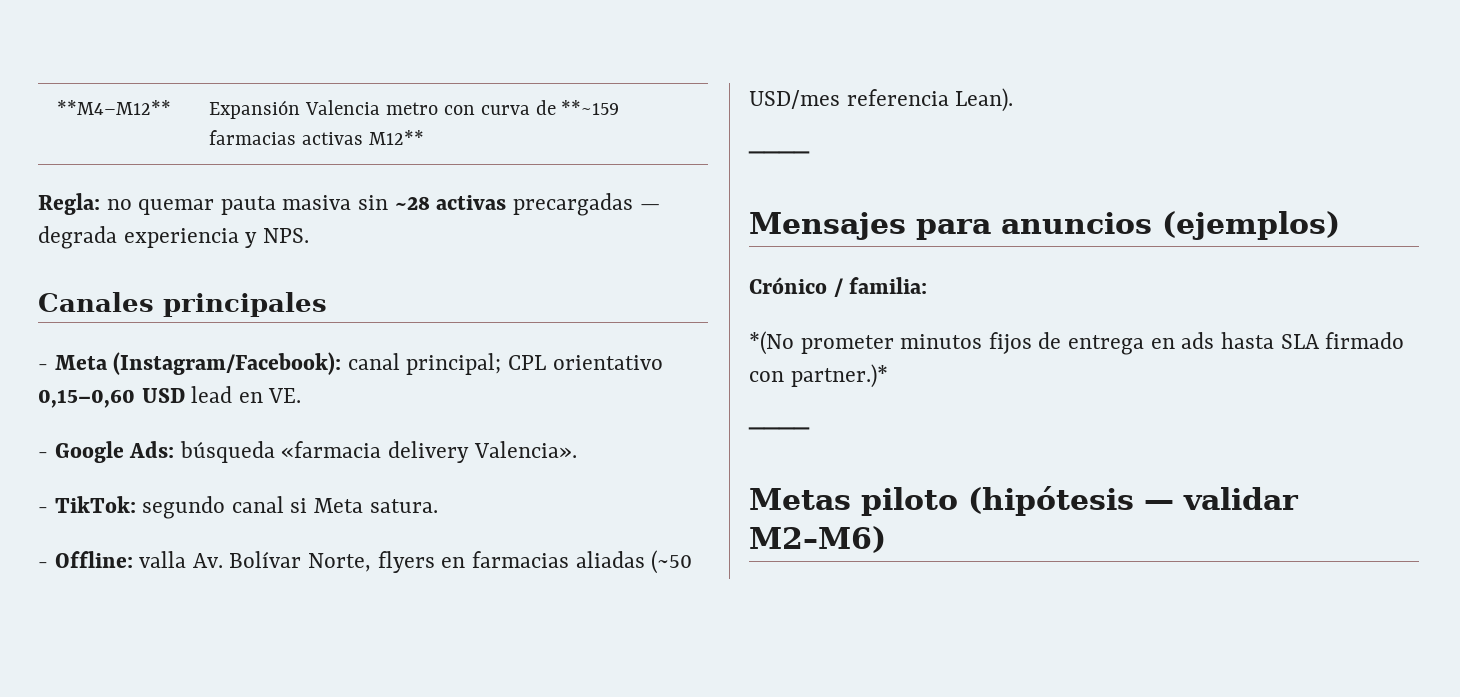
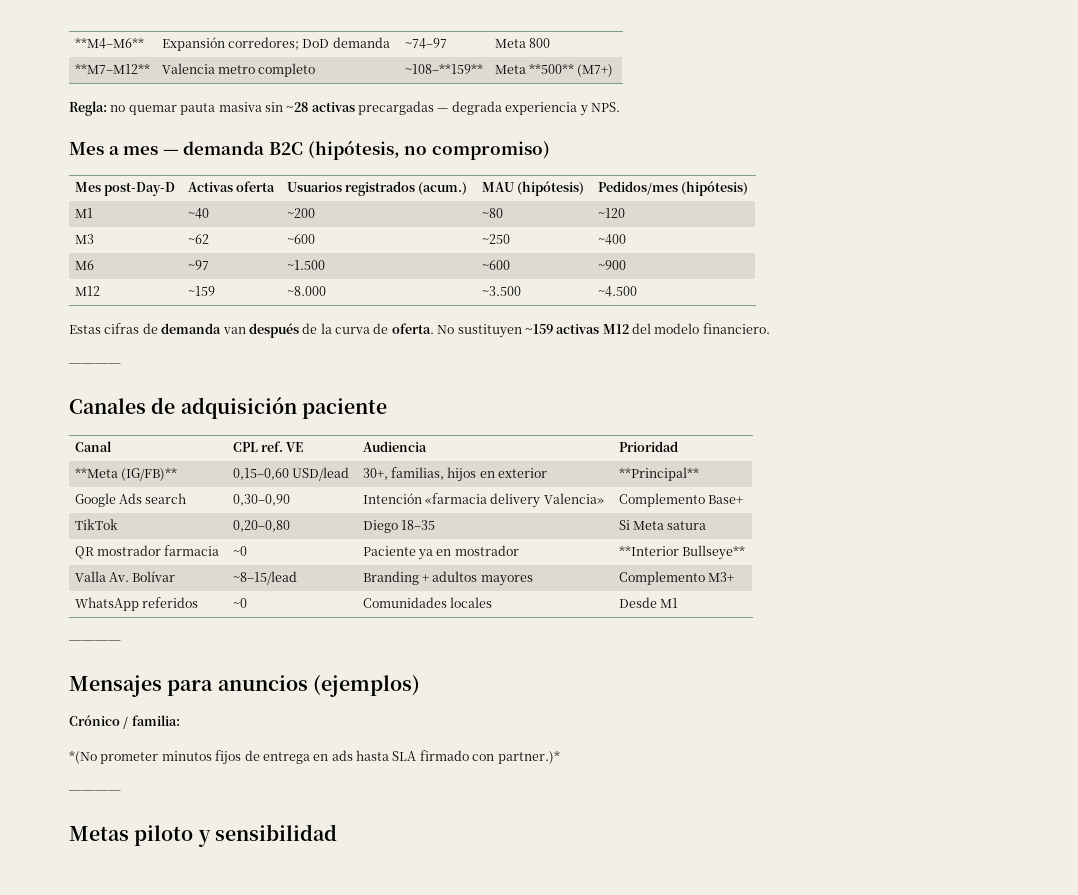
- **M4–M12** | Expansión Valencia metro con curva de **~159 farmacias activas M12**
+ **M4–M6** | Expansión corredores; DoD demanda | ~74–97 | Meta 800
+ **M7–M12** | Valencia metro completo | ~108–**159** | Meta **500** (M7+)
- Canales principales
- - Meta (Instagram/Facebook): canal principal; CPL orientativo 0,15–0,60 USD lead en VE.
- - Google Ads: búsqueda «farmacia delivery Valencia».
- - TikTok: segundo canal si Meta satura.
- - Offline: valla Av. Bolívar Norte, flyers en farmacias aliadas (~50 USD/mes referencia Lean).
+ Mes a mes — demanda B2C (hipótesis, no compromiso)
+ Mes post-Day-D | Activas oferta | Usuarios registrados (acum.) | MAU (hipótesis) | Pedidos/mes (hipótesis)
+ M1 | ~40 | ~200 | ~80 | ~120
+ M3 | ~62 | ~600 | ~250 | ~400
+ M6 | ~97 | ~1.500 | ~600 | ~900
+ M12 | ~159 | ~8.000 | ~3.500 | ~4.500
+ Estas cifras de demanda van después de la curva de oferta. No sustituyen ~159 activas M12 del modelo financiero.
+ ────
+ Canales de adquisición paciente
+ Canal | CPL ref. VE | Audiencia | Prioridad
+ **Meta (IG/FB)** | 0,15–0,60 USD/lead | 30+, familias, hijos en exterior | **Principal**
+ Google Ads search | 0,30–0,90 | Intención «farmacia delivery Valencia» | Complemento Base+
+ TikTok | 0,20–0,80 | Diego 18–35 | Si Meta satura
+ QR mostrador farmacia | ~0 | Paciente ya en mostrador | **Interior Bullseye**
+ Valla Av. Bolívar | ~8–15/lead | Branding + adultos mayores | Complemento M3+
+ WhatsApp referidos | ~0 | Comunidades locales | Desde M1
- Metas piloto (hipótesis — validar M2–M6)
+ Metas piloto y sensibilidad

